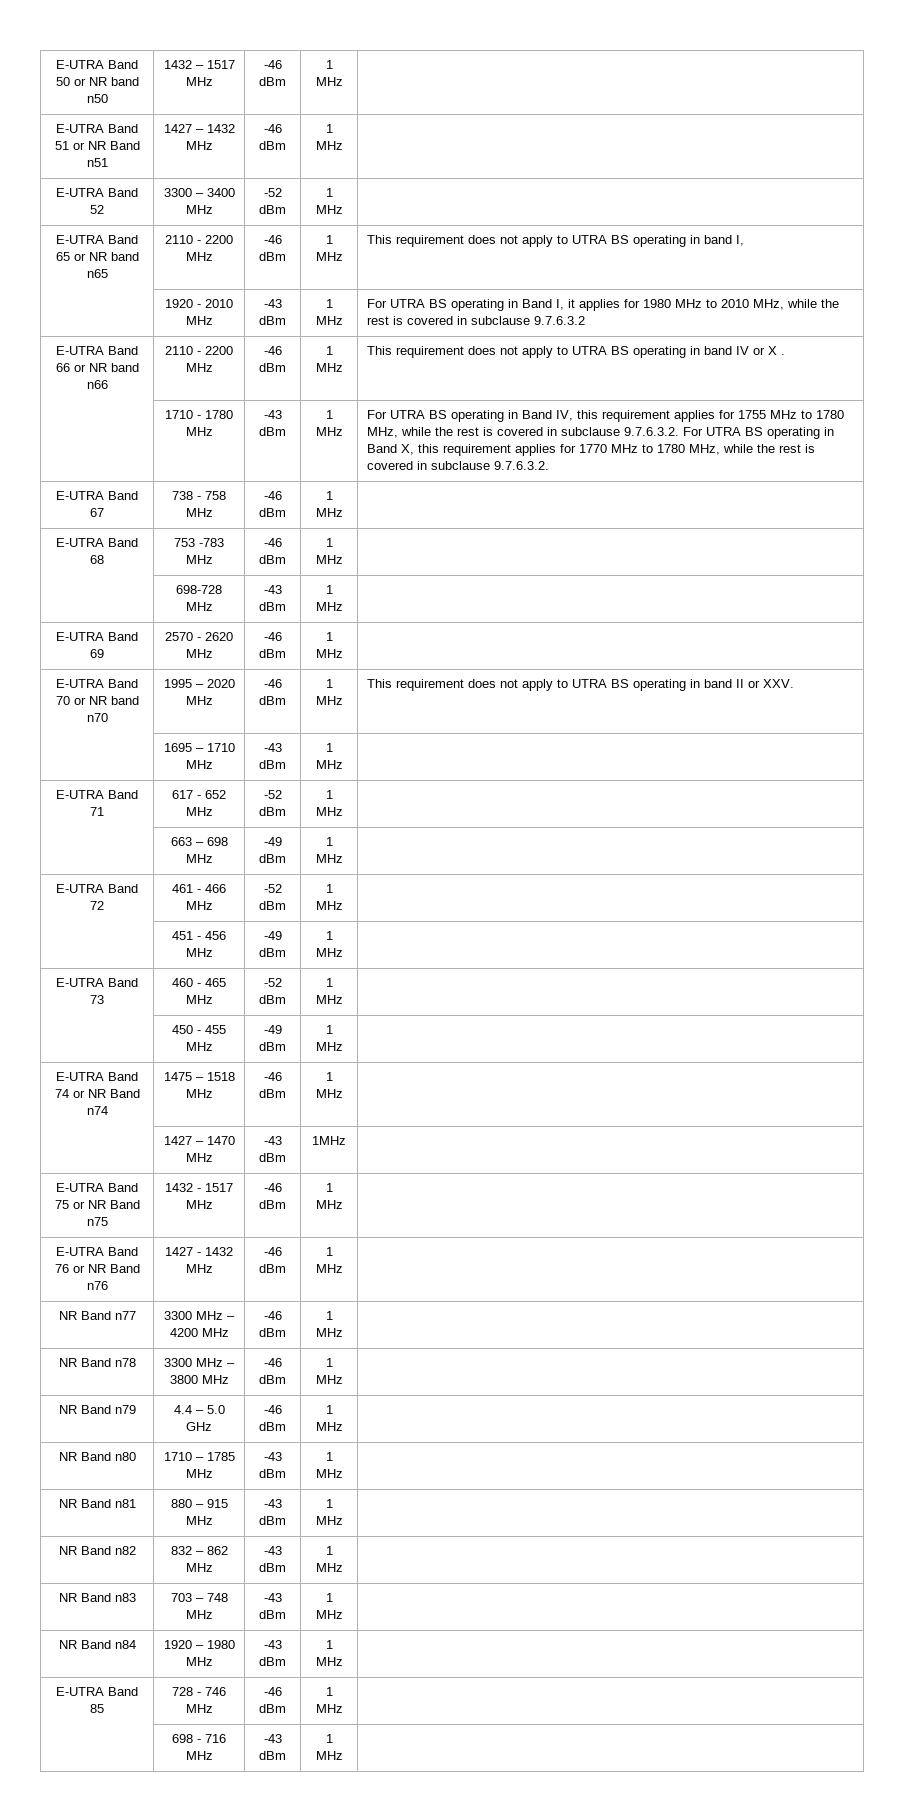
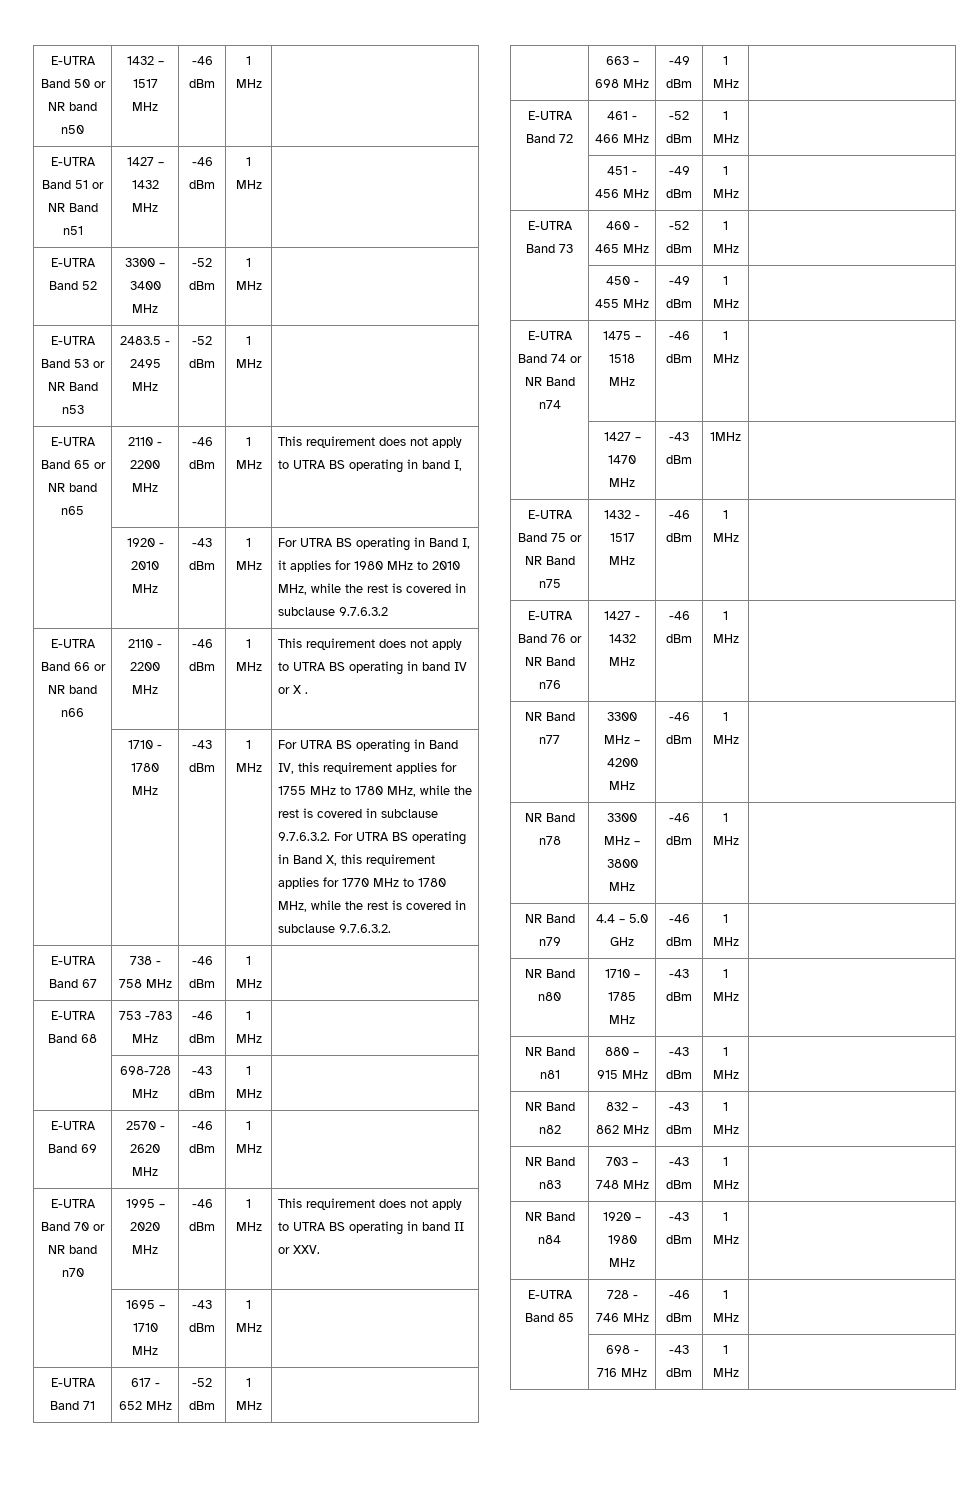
+ E-UTRA Band 53 or NR Band n53 | 2483.5 - 2495 MHz | -52 dBm | 1 MHz |

